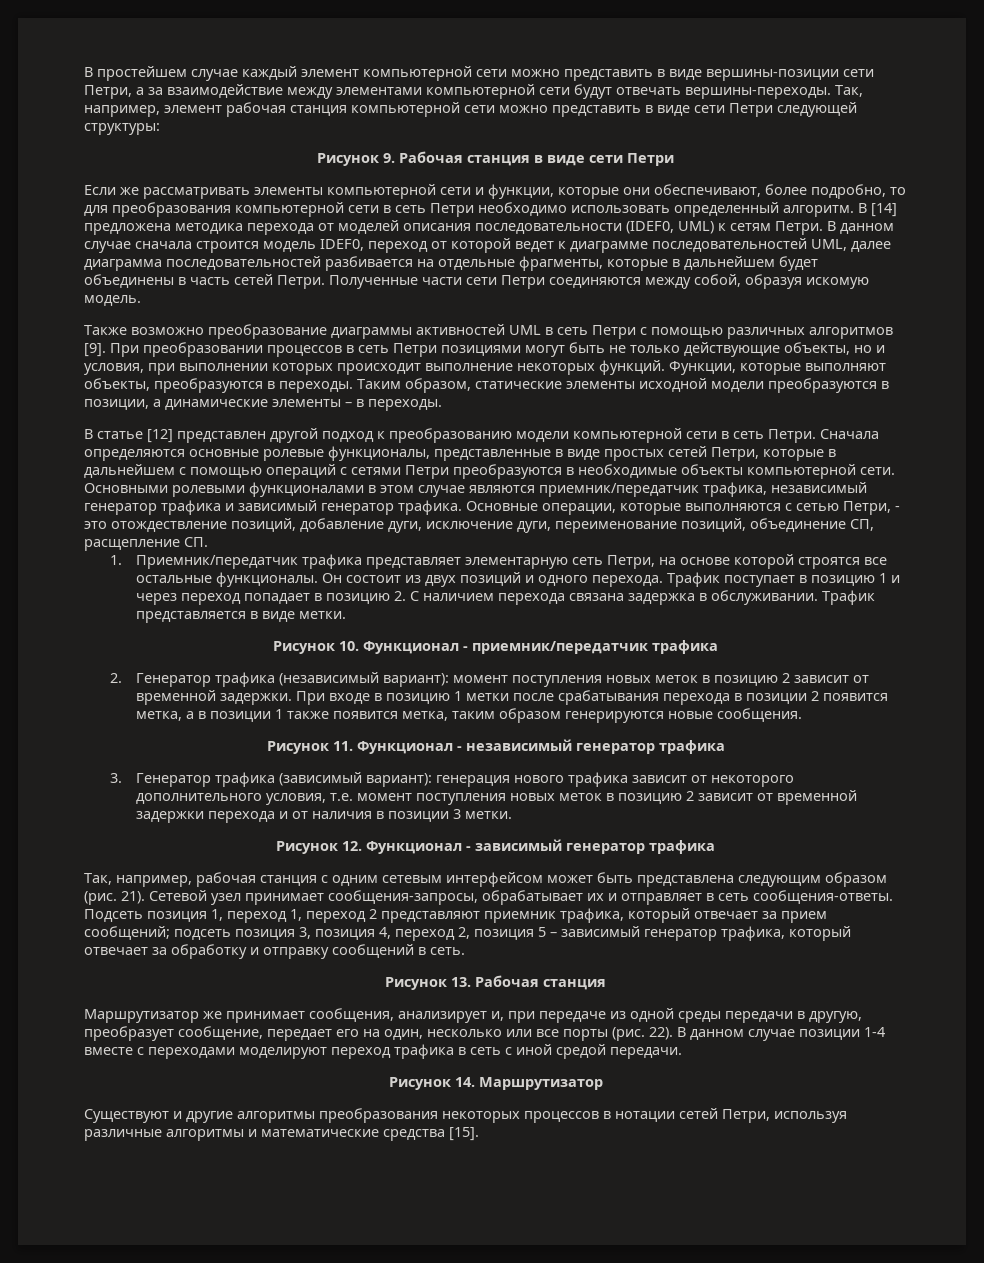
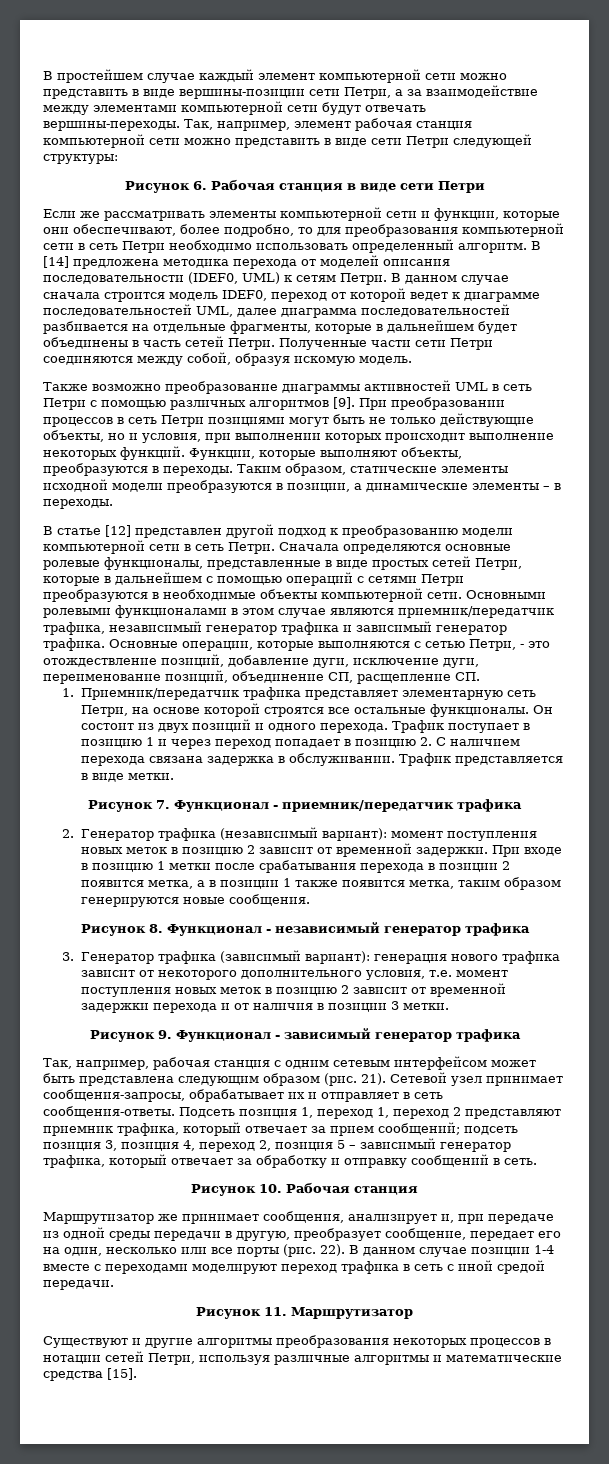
- Рисунок 9. Рабочая станция в виде сети Петри
+ Рисунок 6. Рабочая станция в виде сети Петри
- Рисунок 10. Функционал - приемник/передатчик трафика
+ Рисунок 7. Функционал - приемник/передатчик трафика
- Рисунок 11. Функционал - независимый генератор трафика
+ Рисунок 8. Функционал - независимый генератор трафика
- Рисунок 12. Функционал - зависимый генератор трафика
+ Рисунок 9. Функционал - зависимый генератор трафика
- Рисунок 13. Рабочая станция
+ Рисунок 10. Рабочая станция
- Рисунок 14. Маршрутизатор
+ Рисунок 11. Маршрутизатор

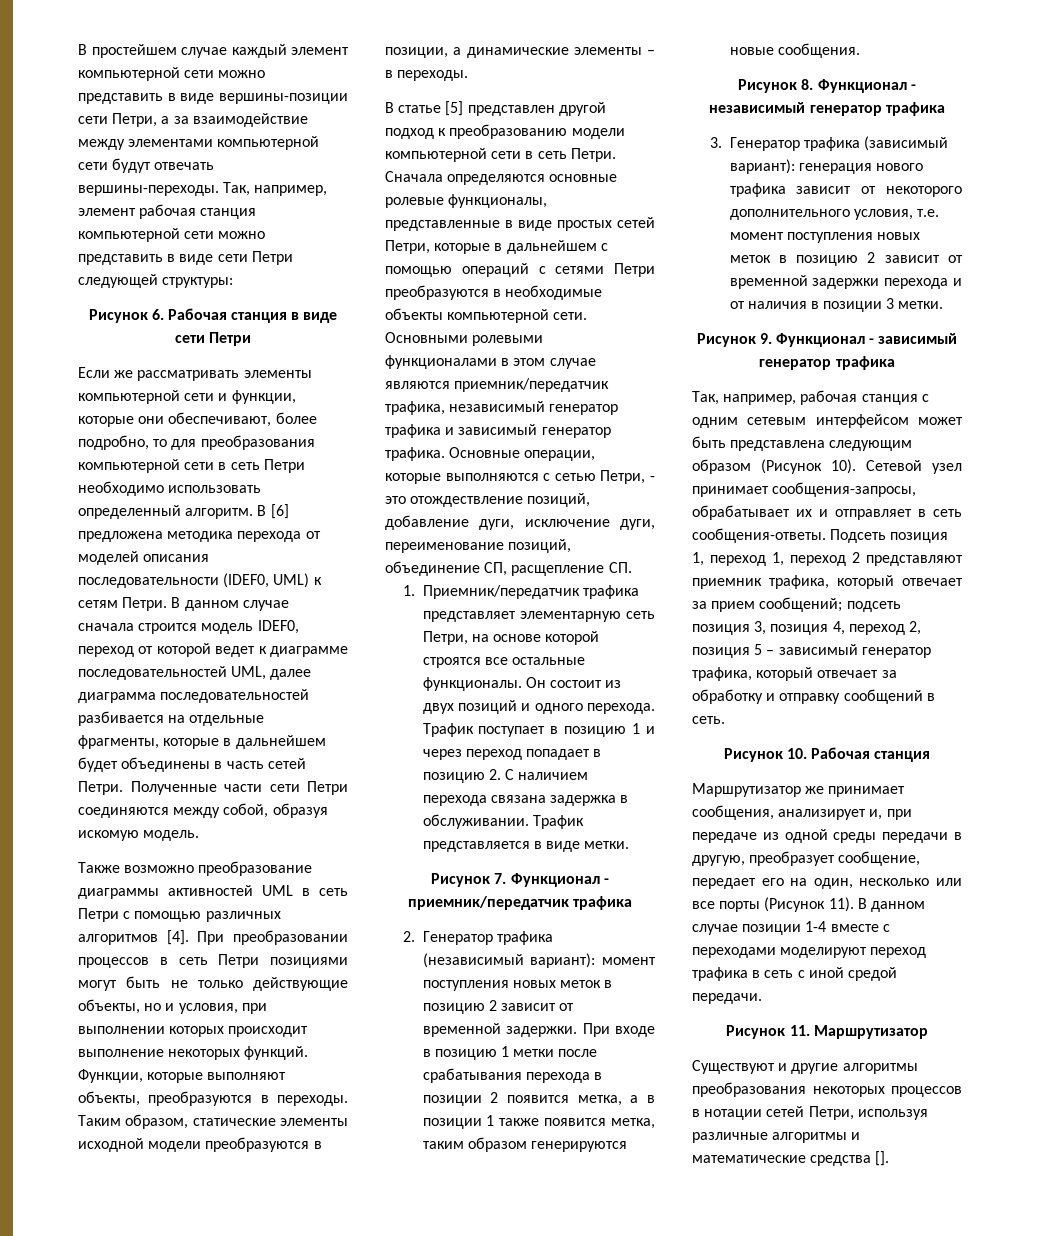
- В [14] предложена методика перехода от моделей описания последовательности (IDEF0, UML) к сетям Петри.
+ В [6] предложена методика перехода от моделей описания последовательности (IDEF0, UML) к сетям Петри.
- Также возможно преобразование диаграммы активностей UML в сеть Петри с помощью различных алгоритмов [9].
+ Также возможно преобразование диаграммы активностей UML в сеть Петри с помощью различных алгоритмов [4].
- В статье [12] представлен другой подход к преобразованию модели компьютерной сети в сеть Петри.
+ В статье [5] представлен другой подход к преобразованию модели компьютерной сети в сеть Петри.
- Так, например, рабочая станция с одним сетевым интерфейсом может быть представлена следующим образом (рис. 21).
+ Так, например, рабочая станция с одним сетевым интерфейсом может быть представлена следующим образом (Рисунок 10).
- Маршрутизатор же принимает сообщения, анализирует и, при передаче из одной среды передачи в другую, преобразует сообщение, передает его на один, несколько или все порты (рис. 22).
+ Маршрутизатор же принимает сообщения, анализирует и, при передаче из одной среды передачи в другую, преобразует сообщение, передает его на один, несколько или все порты (Рисунок 11).
- Существуют и другие алгоритмы преобразования некоторых процессов в нотации сетей Петри, используя различные алгоритмы и математические средства [15].
+ Существуют и другие алгоритмы преобразования некоторых процессов в нотации сетей Петри, используя различные алгоритмы и математические средства [].

